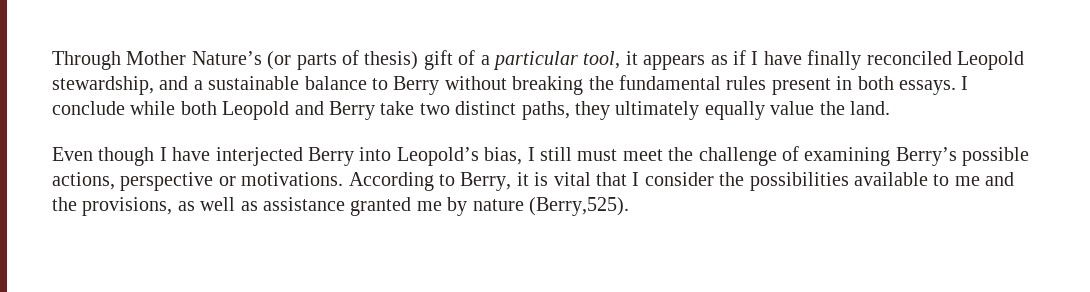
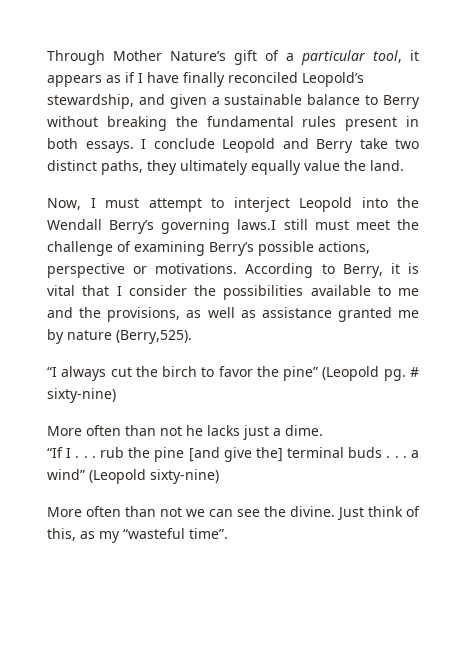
- Through Mother Nature’s (or parts of thesis) gift of a particular tool, it appears as if I have finally reconciled Leopold stewardship, and a sustainable balance to Berry without breaking the fundamental rules present in both essays.
+ Through Mother Nature’s gift of a particular tool, it appears as if I have finally reconciled Leopold’s stewardship, and given a sustainable balance to Berry without breaking the fundamental rules present in both essays.
- I conclude while both Leopold and Berry take two distinct paths, they ultimately equally value the land.
+ I conclude Leopold and Berry take two distinct paths, they ultimately equally value the land.
- Even though I have interjected Berry into Leopold’s bias, I still must meet the challenge of examining Berry’s possible actions, perspective or motivations.
+ Now, I must attempt to interject Leopold into the Wendall Berry’s governing laws.I still must meet the challenge of examining Berry’s possible actions, perspective or motivations.
+ “I always cut the birch to favor the pine” (Leopold pg. # sixty-nine)
+ More often than not he lacks just a dime.
+ “If I . . . rub the pine [and give the] terminal buds . . . a wind” (Leopold sixty-nine)
+ More often than not we can see the divine. Just think of this, as my “wasteful time”.

